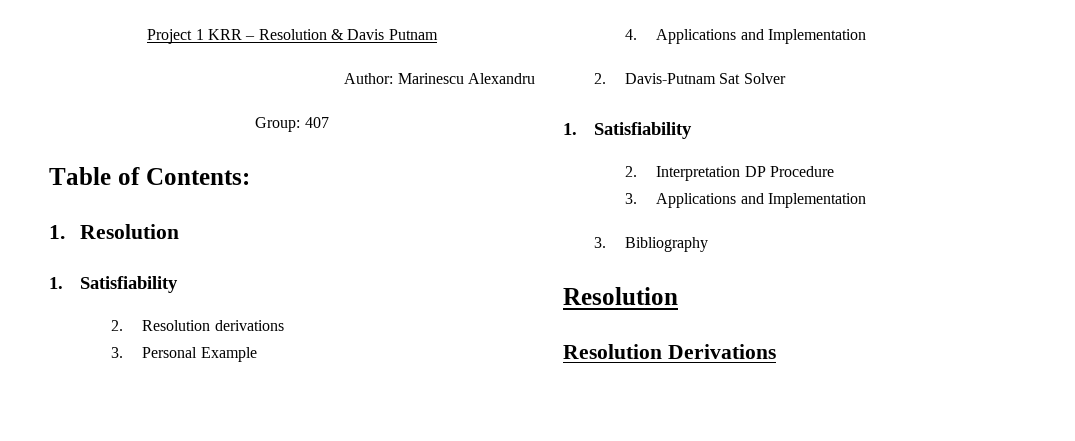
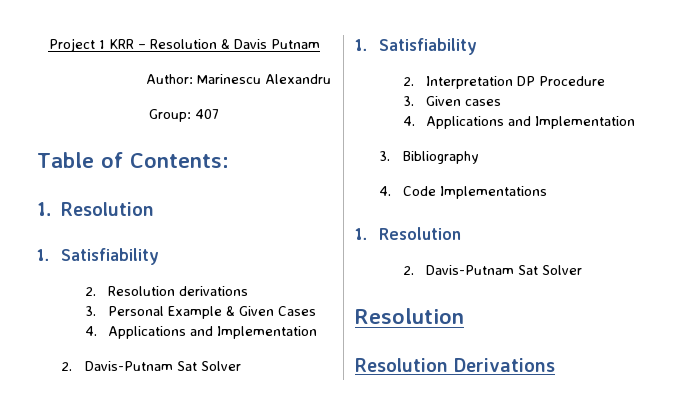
- 3. Personal Example
+ 3. Personal Example & Given Cases
- 3. Applications and Implementation
+ 3. Given cases
+ 4. Applications and Implementation
+ 4. Code Implementations
+ 1. Resolution
+ 2. Davis-Putnam Sat Solver

